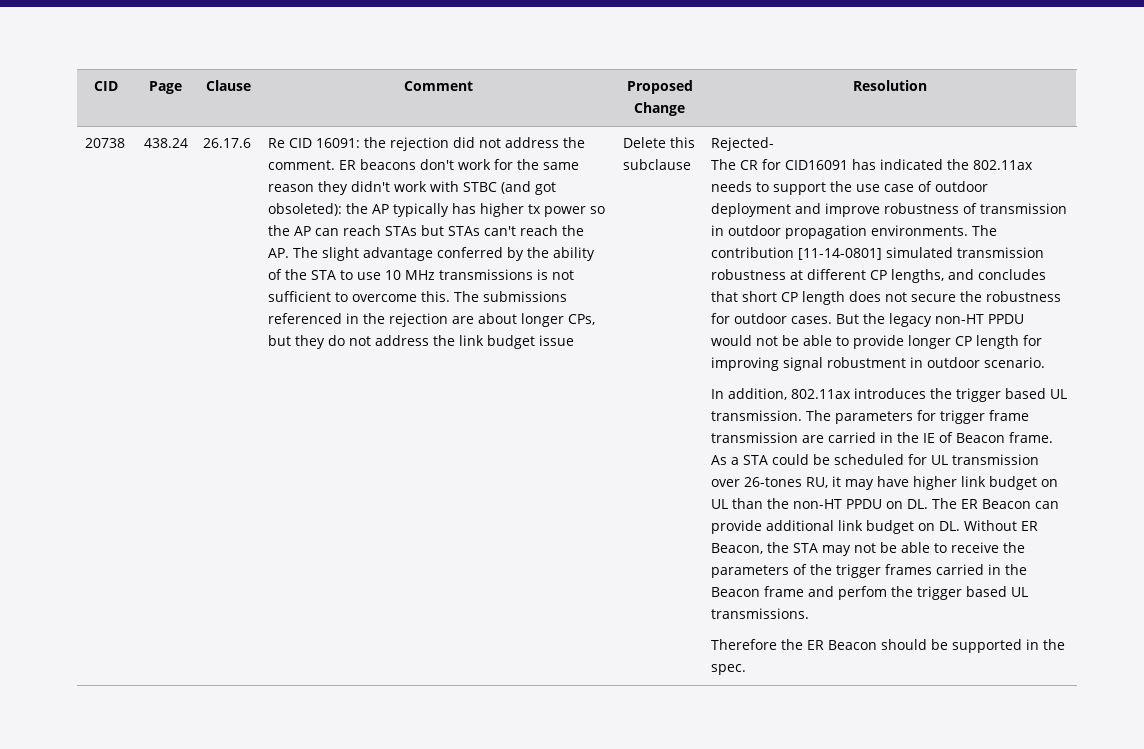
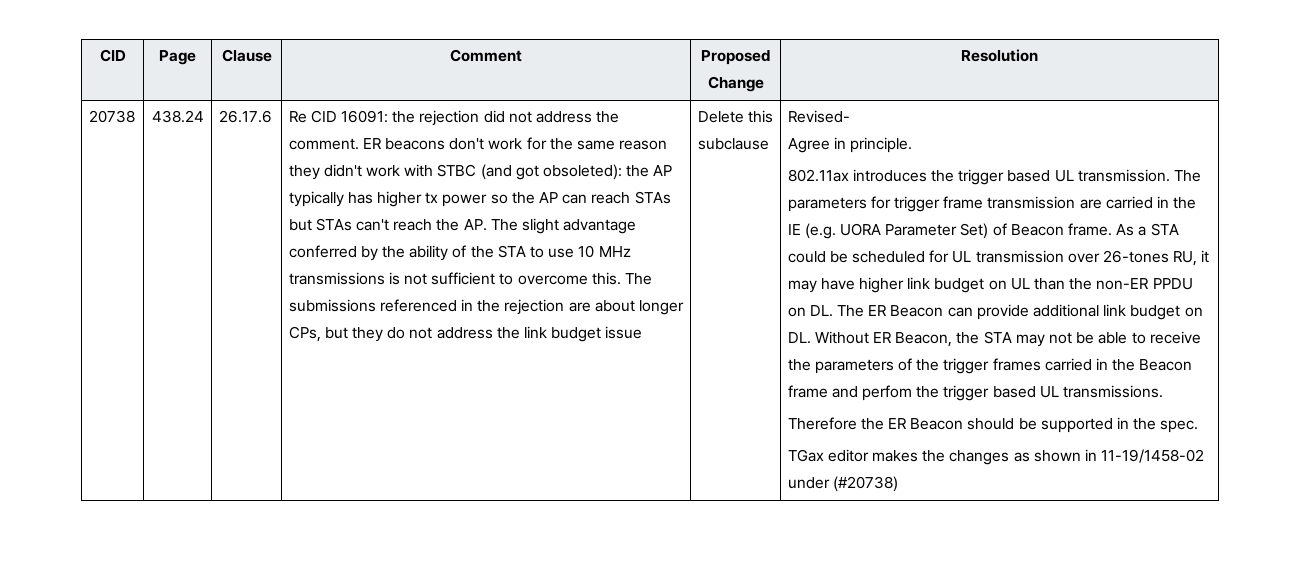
- Rejected-
- The CR for CID16091 has indicated the 802.11ax needs to support the use case of outdoor deployment and improve robustness of transmission in outdoor propagation environments. The contribution [11-14-0801] simulated transmission robustness at different CP lengths, and concludes that short CP length does not secure the robustness for outdoor cases. But the legacy non-HT PPDU would not be able to provide longer CP length for improving signal robustment in outdoor scenario.
- In addition, 802.11ax introduces the trigger based UL transmission.
+ Revised-
+ Agree in principle.
+ 802.11ax introduces the trigger based UL transmission.
- The parameters for trigger frame transmission are carried in the IE of Beacon frame.
+ The parameters for trigger frame transmission are carried in the IE (e.g. UORA Parameter Set) of Beacon frame.
- As a STA could be scheduled for UL transmission over 26-tones RU, it may have higher link budget on UL than the non-HT PPDU on DL. The ER Beacon can provide additional link budget on DL. Without ER Beacon, the STA may not be able to receive the parameters of the trigger frames carried in the Beacon frame and perfom the trigger based UL transmissions.
+ As a STA could be scheduled for UL transmission over 26-tones RU, it may have higher link budget on UL than the non-ER PPDU on DL. The ER Beacon can provide additional link budget on DL. Without ER Beacon, the STA may not be able to receive the parameters of the trigger frames carried in the Beacon frame and perfom the trigger based UL transmissions.
+ TGax editor makes the changes as shown in 11-19/1458-02 under (#20738)

